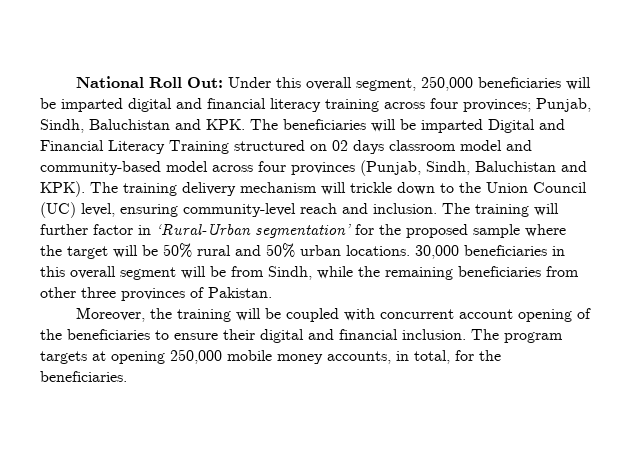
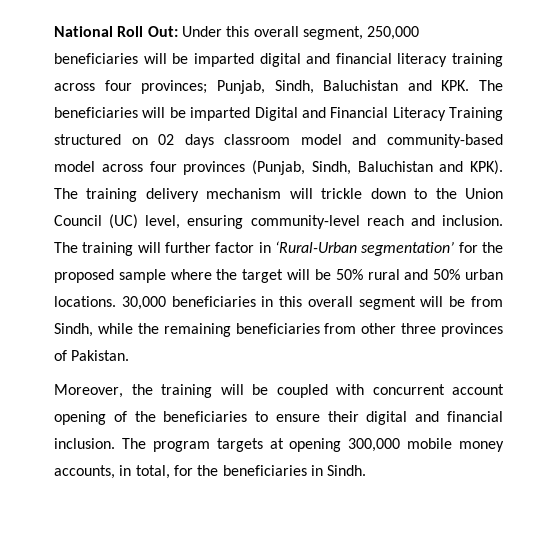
- The program targets at opening 250,000 mobile money accounts, in total, for the beneficiaries.
+ The program targets at opening 300,000 mobile money accounts, in total, for the beneficiaries in Sindh.

